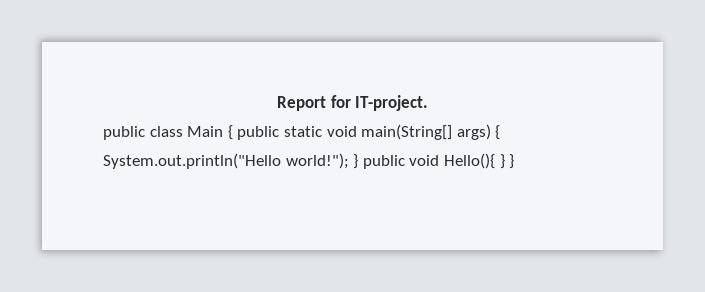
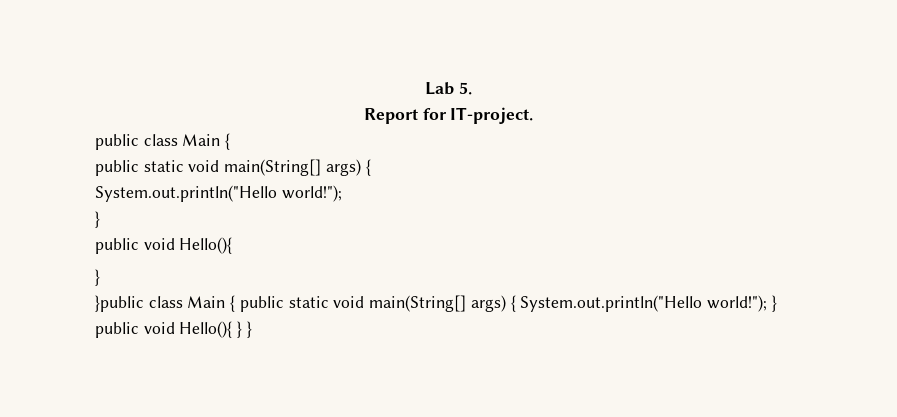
+ Lab 5.
- public class Main { public static void main(String[] args) { System.out.println("Hello world!"); } public void Hello(){ } }
+ public class Main {
+ public static void main(String[] args) {
+ System.out.println("Hello world!");
+ }
+ public void Hello(){
+ }
+ }public class Main { public static void main(String[] args) { System.out.println("Hello world!"); } public void Hello(){ } }

